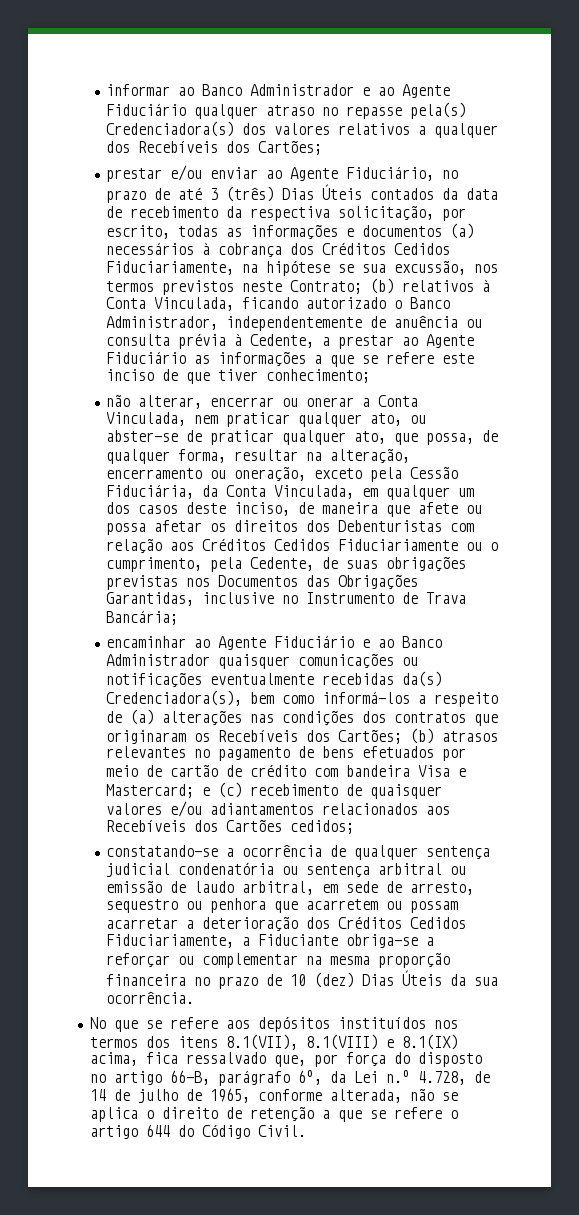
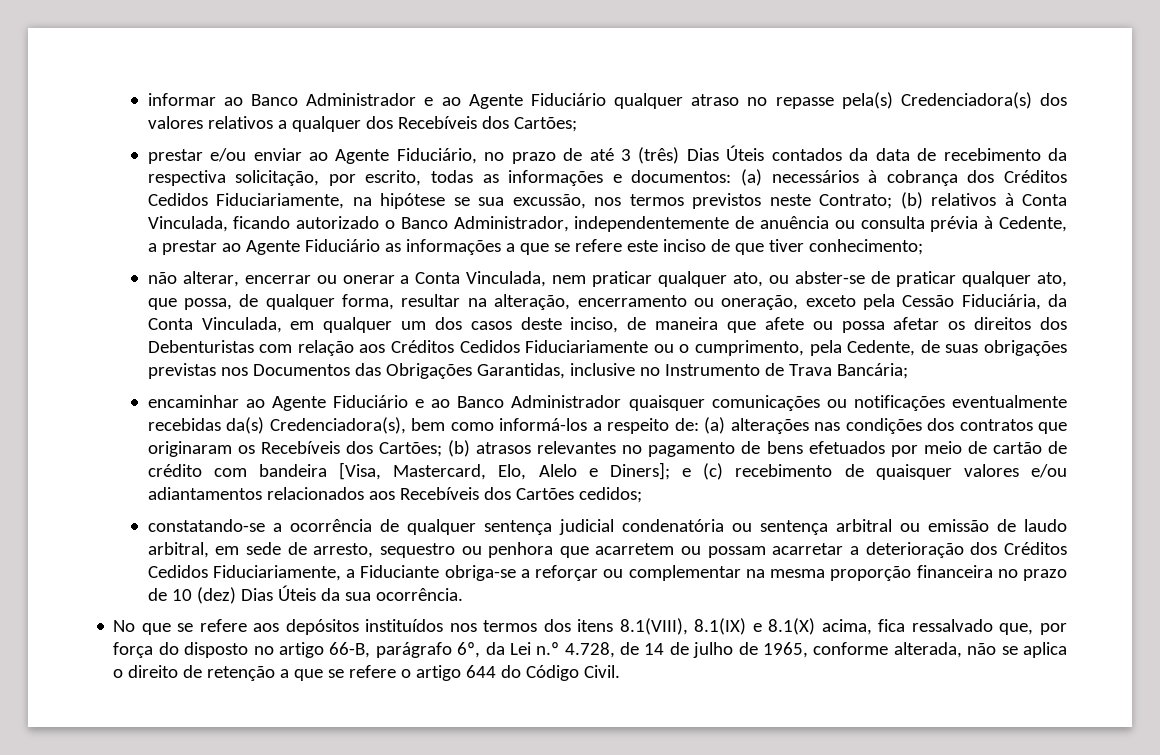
- prestar e/ou enviar ao Agente Fiduciário, no prazo de até 3 (três) Dias Úteis contados da data de recebimento da respectiva solicitação, por escrito, todas as informações e documentos (a) necessários à cobrança dos Créditos Cedidos Fiduciariamente, na hipótese se sua excussão, nos termos previstos neste Contrato;
+ prestar e/ou enviar ao Agente Fiduciário, no prazo de até 3 (três) Dias Úteis contados da data de recebimento da respectiva solicitação, por escrito, todas as informações e documentos: (a) necessários à cobrança dos Créditos Cedidos Fiduciariamente, na hipótese se sua excussão, nos termos previstos neste Contrato;
- encaminhar ao Agente Fiduciário e ao Banco Administrador quaisquer comunicações ou notificações eventualmente recebidas da(s) Credenciadora(s), bem como informá-los a respeito de (a) alterações nas condições dos contratos que originaram os Recebíveis dos Cartões;
+ encaminhar ao Agente Fiduciário e ao Banco Administrador quaisquer comunicações ou notificações eventualmente recebidas da(s) Credenciadora(s), bem como informá-los a respeito de: (a) alterações nas condições dos contratos que originaram os Recebíveis dos Cartões;
- (b) atrasos relevantes no pagamento de bens efetuados por meio de cartão de crédito com bandeira Visa e Mastercard;
+ (b) atrasos relevantes no pagamento de bens efetuados por meio de cartão de crédito com bandeira [Visa, Mastercard, Elo, Alelo e Diners];
- No que se refere aos depósitos instituídos nos termos dos itens 8.1(VII), 8.1(VIII) e 8.1(IX) acima, fica ressalvado que, por força do disposto no artigo 66-B, parágrafo 6º, da Lei n.º 4.728, de 14 de julho de 1965, conforme alterada, não se aplica o direito de retenção a que se refere o artigo 644 do Código Civil.
+ No que se refere aos depósitos instituídos nos termos dos itens 8.1(VIII), 8.1(IX) e 8.1(X) acima, fica ressalvado que, por força do disposto no artigo 66-B, parágrafo 6º, da Lei n.º 4.728, de 14 de julho de 1965, conforme alterada, não se aplica o direito de retenção a que se refere o artigo 644 do Código Civil.

